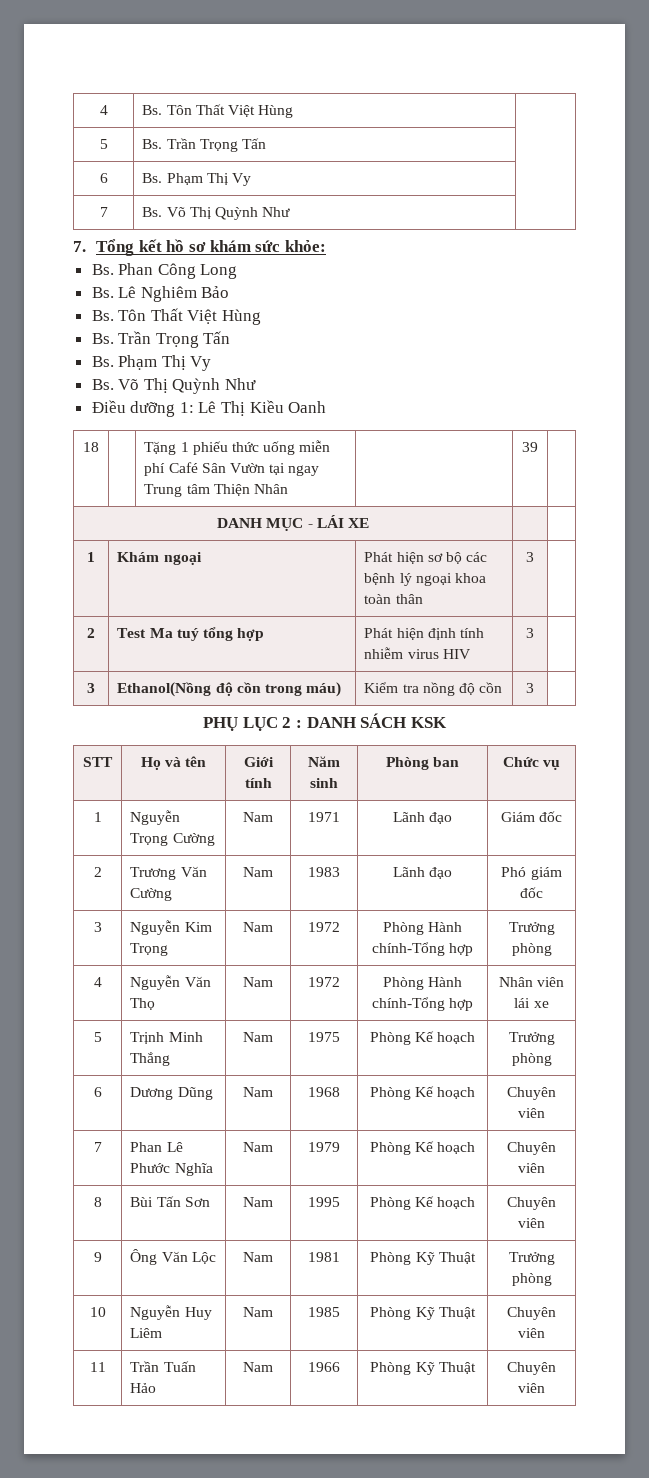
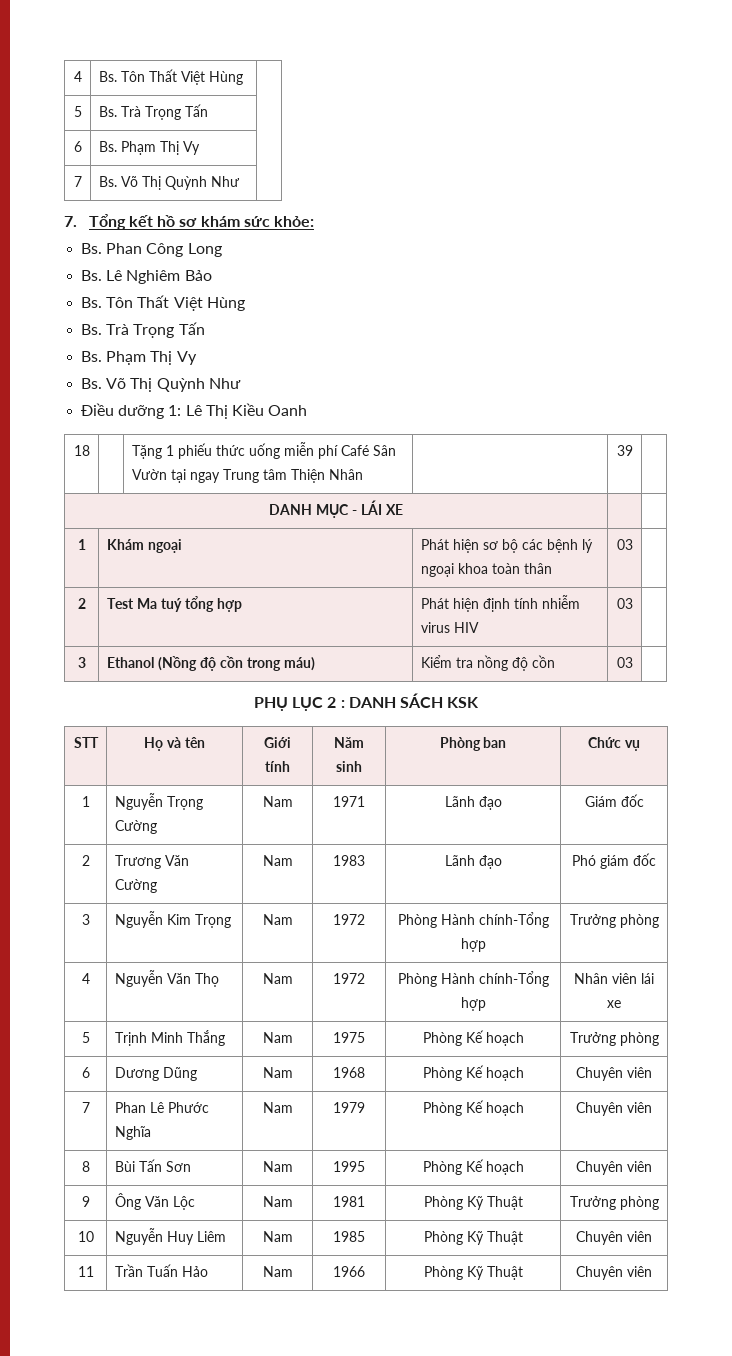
- 5 | Bs. Trần Trọng Tấn |
+ 5 | Bs. Trà Trọng Tấn |
  Bs. Lê Nghiêm Bảo
  Bs. Tôn Thất Việt Hùng
- Bs. Trần Trọng Tấn
+ Bs. Trà Trọng Tấn
- 1 | Khám ngoại | Phát hiện sơ bộ các bệnh lý ngoại khoa toàn thân | 3 |
+ 1 | Khám ngoại | Phát hiện sơ bộ các bệnh lý ngoại khoa toàn thân | 03 |
- 2 | Test Ma tuý tổng hợp | Phát hiện định tính nhiễm virus HIV | 3 |
- 3 | Ethanol(Nồng độ cồn trong máu) | Kiểm tra nồng độ cồn | 3 |
+ 2 | Test Ma tuý tổng hợp | Phát hiện định tính nhiễm virus HIV | 03 |
+ 3 | Ethanol (Nồng độ cồn trong máu) | Kiểm tra nồng độ cồn | 03 |

